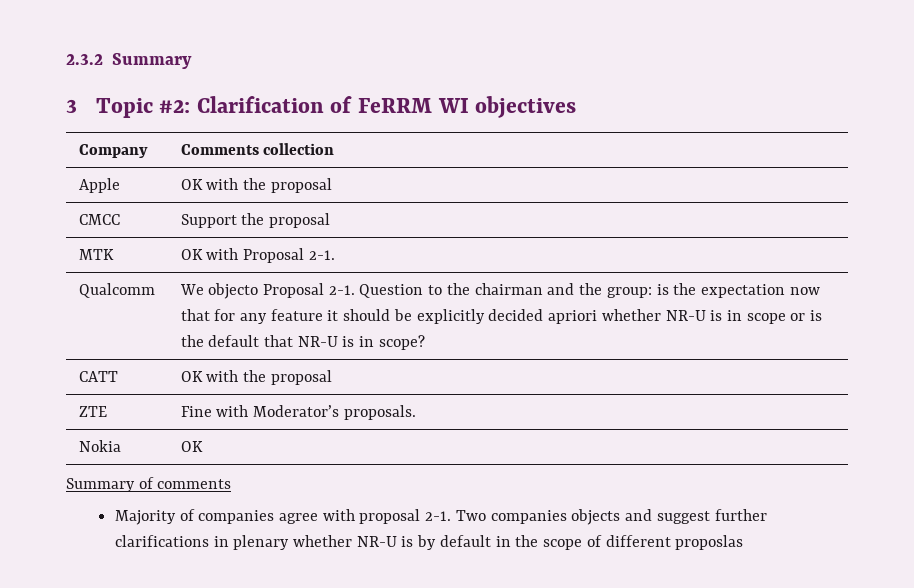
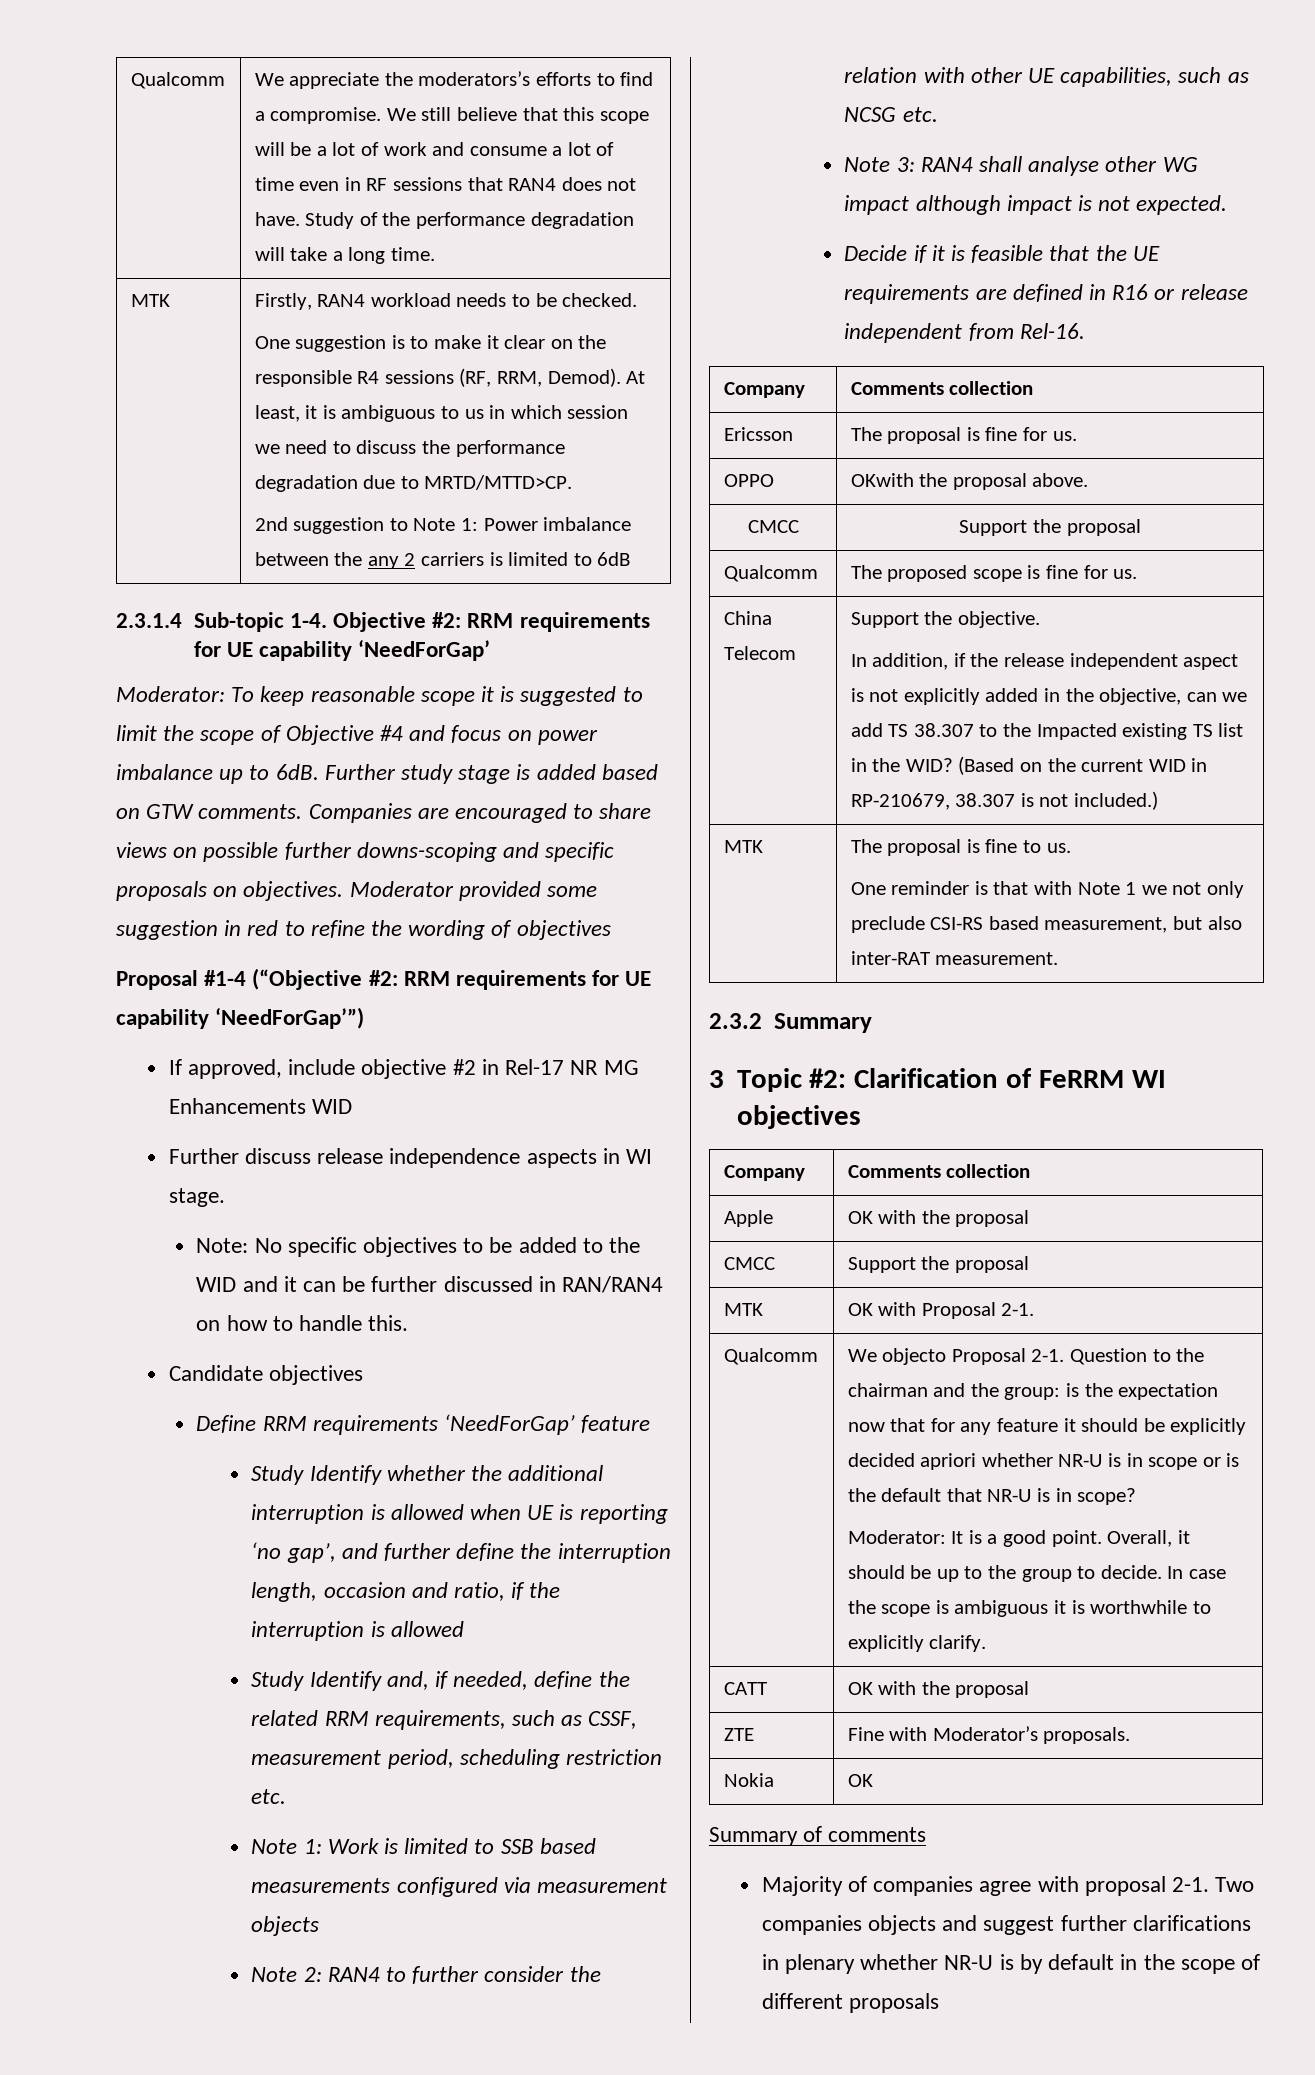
+ Qualcomm | We appreciate the moderators’s efforts to find a compromise. We still believe that this scope will be a lot of work and consume a lot of time even in RF sessions that RAN4 does not have. Study of the performance degradation will take a long time.
+ MTK | Firstly, RAN4 workload needs to be checked.
+ One suggestion is to make it clear on the responsible R4 sessions (RF, RRM, Demod). At least, it is ambiguous to us in which session we need to discuss the performance degradation due to MRTD/MTTD>CP.
+ 2nd suggestion to Note 1: Power imbalance between the any 2 carriers is limited to 6dB
+ 2.3.1.4 Sub-topic 1-4. Objective #2: RRM requirements for UE capability ‘NeedForGap’
+ Moderator: To keep reasonable scope it is suggested to limit the scope of Objective #4 and focus on power imbalance up to 6dB. Further study stage is added based on GTW comments. Companies are encouraged to share views on possible further downs-scoping and specific proposals on objectives. Moderator provided some suggestion in red to refine the wording of objectives
+ Proposal #1-4 (“Objective #2: RRM requirements for UE capability ‘NeedForGap’”)
+ If approved, include objective #2 in Rel-17 NR MG Enhancements WID
+ Further discuss release independence aspects in WI stage.
+ Note: No specific objectives to be added to the WID and it can be further discussed in RAN/RAN4 on how to handle this.
+ Candidate objectives
+ Define RRM requirements ‘NeedForGap’ feature
+ Study Identify whether the additional interruption is allowed when UE is reporting ‘no gap’, and further define the interruption length, occasion and ratio, if the interruption is allowed
+ Study Identify and, if needed, define the related RRM requirements, such as CSSF, measurement period, scheduling restriction etc.
+ Note 1: Work is limited to SSB based measurements configured via measurement objects
+ Note 2: RAN4 to further consider the relation with other UE capabilities, such as NCSG etc.
+ Note 3: RAN4 shall analyse other WG impact although impact is not expected.
+ Decide if it is feasible that the UE requirements are defined in R16 or release independent from Rel-16.
+ Company | Comments collection
+ Ericsson | The proposal is fine for us.
+ OPPO | OKwith the proposal above.
+ CMCC | Support the proposal
+ Qualcomm | The proposed scope is fine for us.
+ China Telecom | Support the objective.
+ In addition, if the release independent aspect is not explicitly added in the objective, can we add TS 38.307 to the Impacted existing TS list in the WID? (Based on the current WID in RP-210679, 38.307 is not included.)
+ MTK | The proposal is fine to us.
+ One reminder is that with Note 1 we not only preclude CSI-RS based measurement, but also inter-RAT measurement.
+ Moderator: It is a good point. Overall, it should be up to the group to decide. In case the scope is ambiguous it is worthwhile to explicitly clarify.
- Two companies objects and suggest further clarifications in plenary whether NR-U is by default in the scope of different proposlas
+ Two companies objects and suggest further clarifications in plenary whether NR-U is by default in the scope of different proposals

